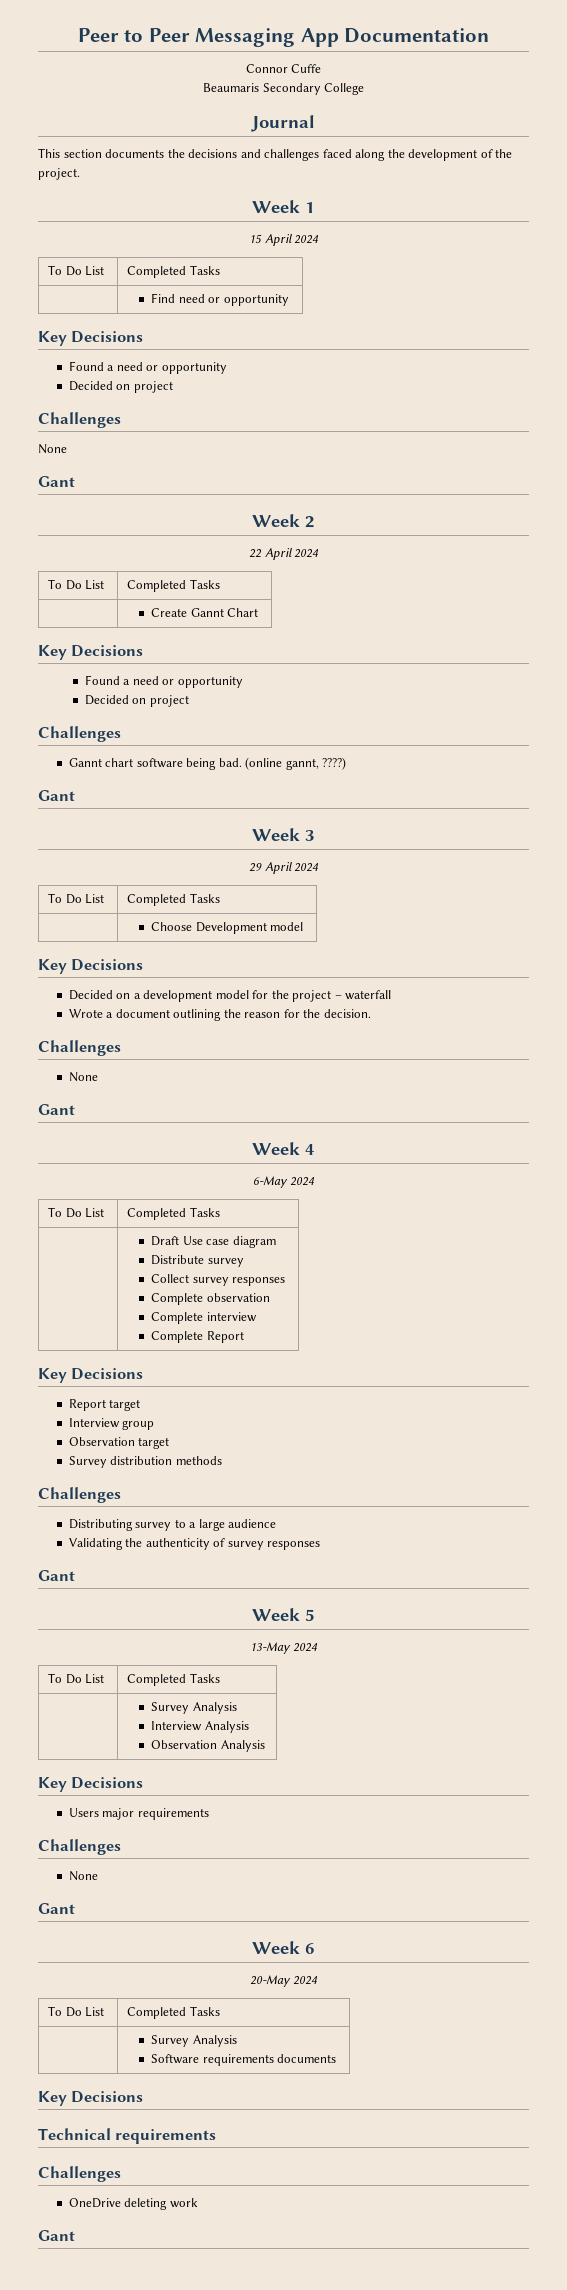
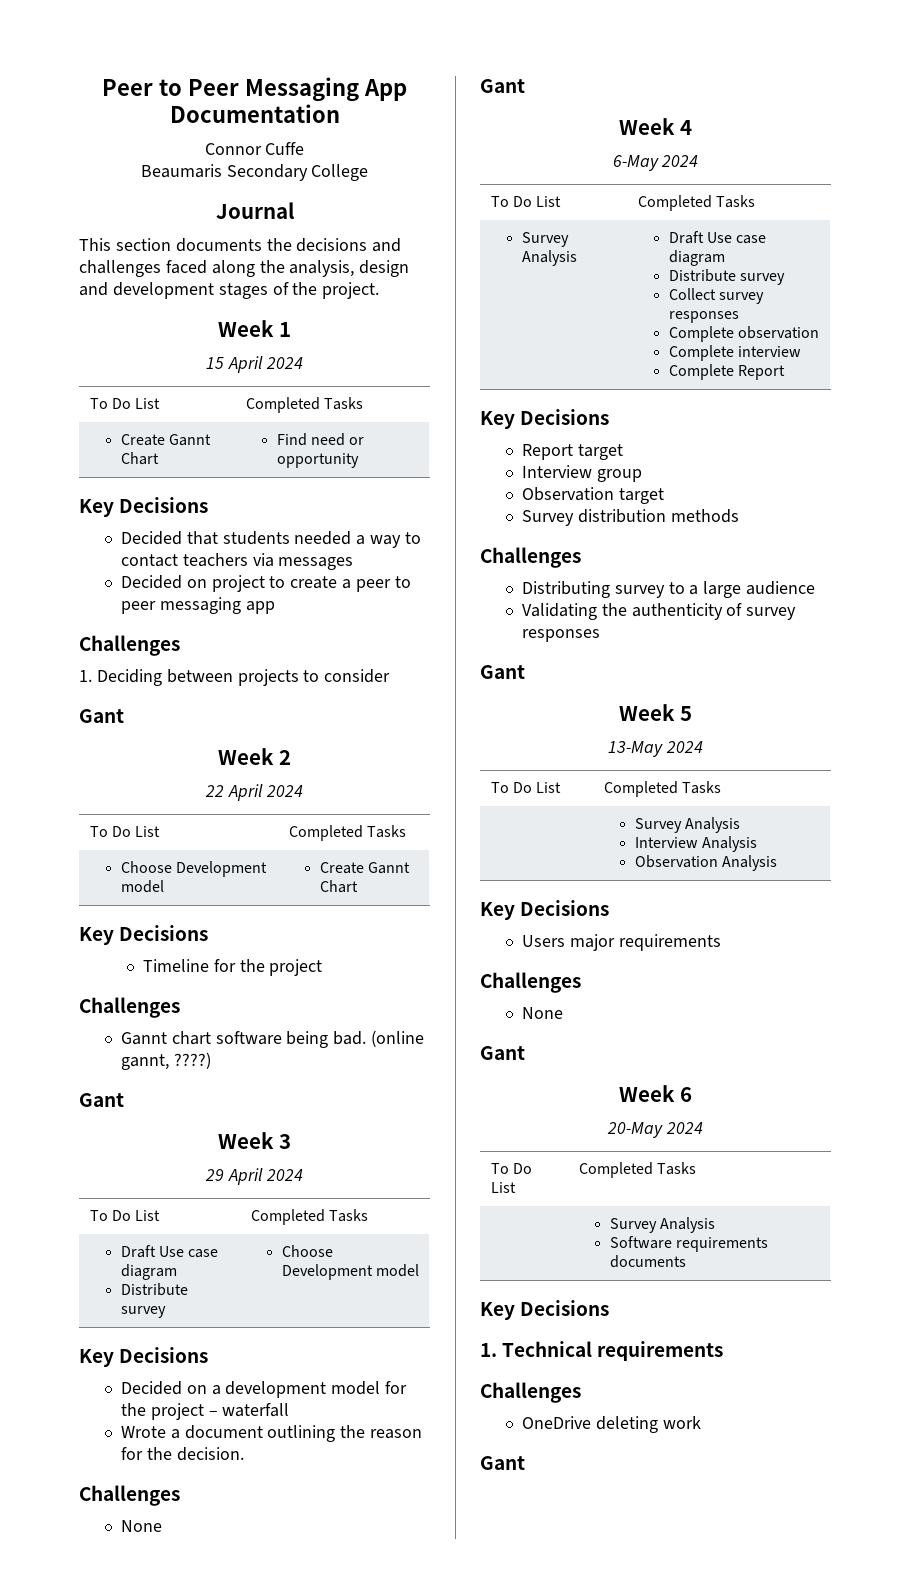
- This section documents the decisions and challenges faced along the development of the project.
+ This section documents the decisions and challenges faced along the analysis, design and development stages of the project.
- | Find need or opportunity
+ Create Gannt Chart | Find need or opportunity
  Key Decisions
- Found a need or opportunity
- Decided on project
+ Decided that students needed a way to contact teachers via messages
+ Decided on project to create a peer to peer messaging app
  Challenges
- None
+ 1. Deciding between projects to consider
- | Create Gannt Chart
+ Choose Development model | Create Gannt Chart
  Key Decisions
- Found a need or opportunity
- Decided on project
+ Timeline for the project
  29 April 2024
  To Do List | Completed Tasks
- | Choose Development model
+ Draft Use case diagram
+ Distribute survey | Choose Development model
- | Draft Use case diagram
+ Survey Analysis | Draft Use case diagram
- Technical requirements
+ 1. Technical requirements

